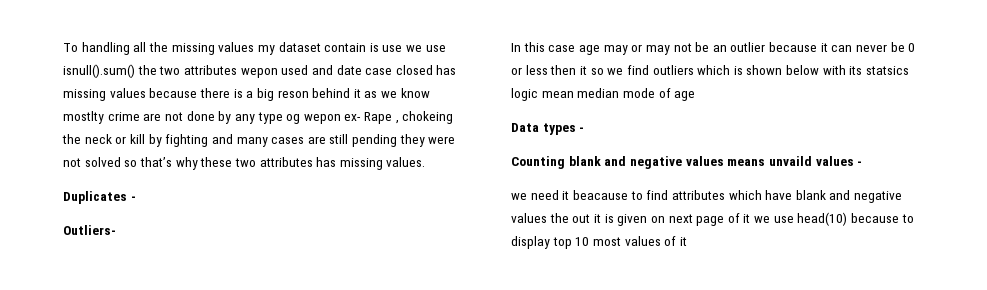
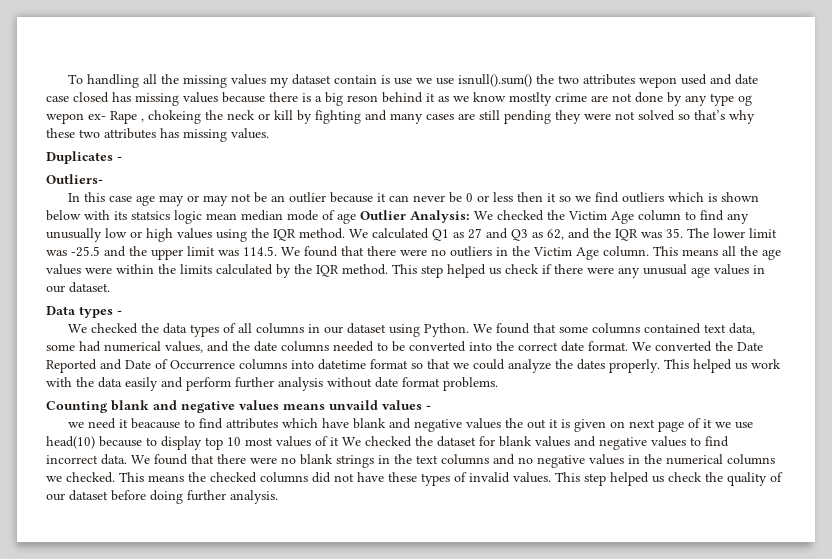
- In this case age may or may not be an outlier because it can never be 0 or less then it so we find outliers which is shown below with its statsics logic mean median mode of age
+ In this case age may or may not be an outlier because it can never be 0 or less then it so we find outliers which is shown below with its statsics logic mean median mode of age Outlier Analysis: We checked the Victim Age column to find any unusually low or high values using the IQR method. We calculated Q1 as 27 and Q3 as 62, and the IQR was 35. The lower limit was -25.5 and the upper limit was 114.5. We found that there were no outliers in the Victim Age column. This means all the age values were within the limits calculated by the IQR method. This step helped us check if there were any unusual age values in our dataset.
  Data types -
+ We checked the data types of all columns in our dataset using Python. We found that some columns contained text data, some had numerical values, and the date columns needed to be converted into the correct date format. We converted the Date Reported and Date of Occurrence columns into datetime format so that we could analyze the dates properly. This helped us work with the data easily and perform further analysis without date format problems.
- we need it beacause to find attributes which have blank and negative values the out it is given on next page of it we use head(10) because to display top 10 most values of it
+ we need it beacause to find attributes which have blank and negative values the out it is given on next page of it we use head(10) because to display top 10 most values of it We checked the dataset for blank values and negative values to find incorrect data. We found that there were no blank strings in the text columns and no negative values in the numerical columns we checked. This means the checked columns did not have these types of invalid values. This step helped us check the quality of our dataset before doing further analysis.

